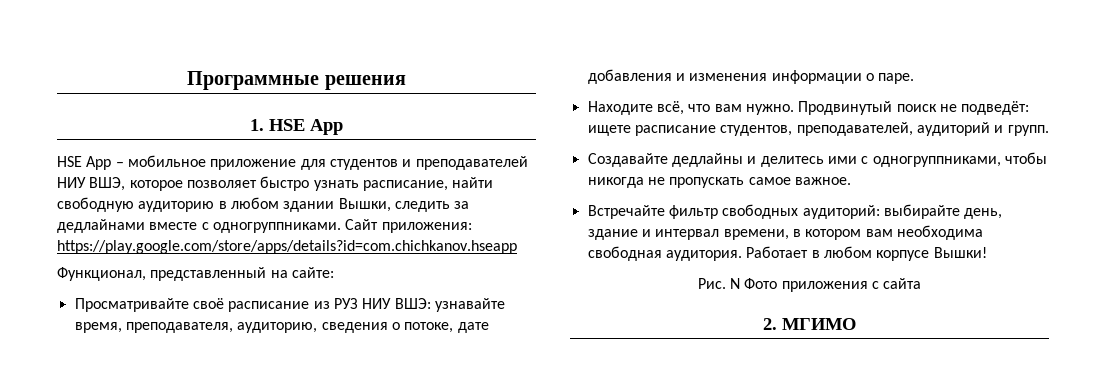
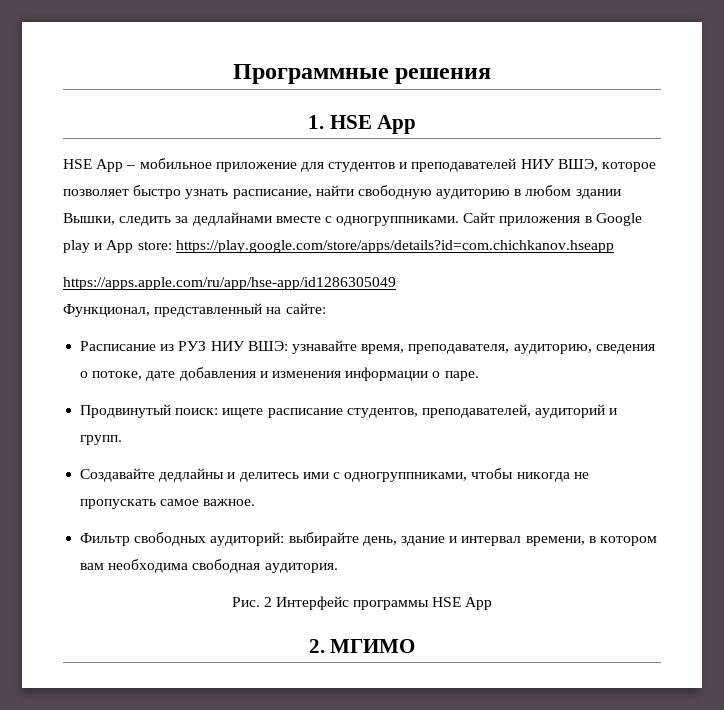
- Сайт приложения: https://play.google.com/store/apps/details?id=com.chichkanov.hseapp
+ Сайт приложения в Google play и App store: https://play.google.com/store/apps/details?id=com.chichkanov.hseapp
+ https://apps.apple.com/ru/app/hse-app/id1286305049
- Просматривайте своё расписание из РУЗ НИУ ВШЭ: узнавайте время, преподавателя, аудиторию, сведения о потоке, дате добавления и изменения информации о паре.
+ Расписание из РУЗ НИУ ВШЭ: узнавайте время, преподавателя, аудиторию, сведения о потоке, дате добавления и изменения информации о паре.
- Находите всё, что вам нужно. Продвинутый поиск не подведёт: ищете расписание студентов, преподавателей, аудиторий и групп.
+ Продвинутый поиск: ищете расписание студентов, преподавателей, аудиторий и групп.
- Встречайте фильтр свободных аудиторий: выбирайте день, здание и интервал времени, в котором вам необходима свободная аудитория. Работает в любом корпусе Вышки!
- Рис. N Фото приложения с сайта
+ Фильтр свободных аудиторий: выбирайте день, здание и интервал времени, в котором вам необходима свободная аудитория.
+ Рис. 2 Интерфейс программы HSE App

